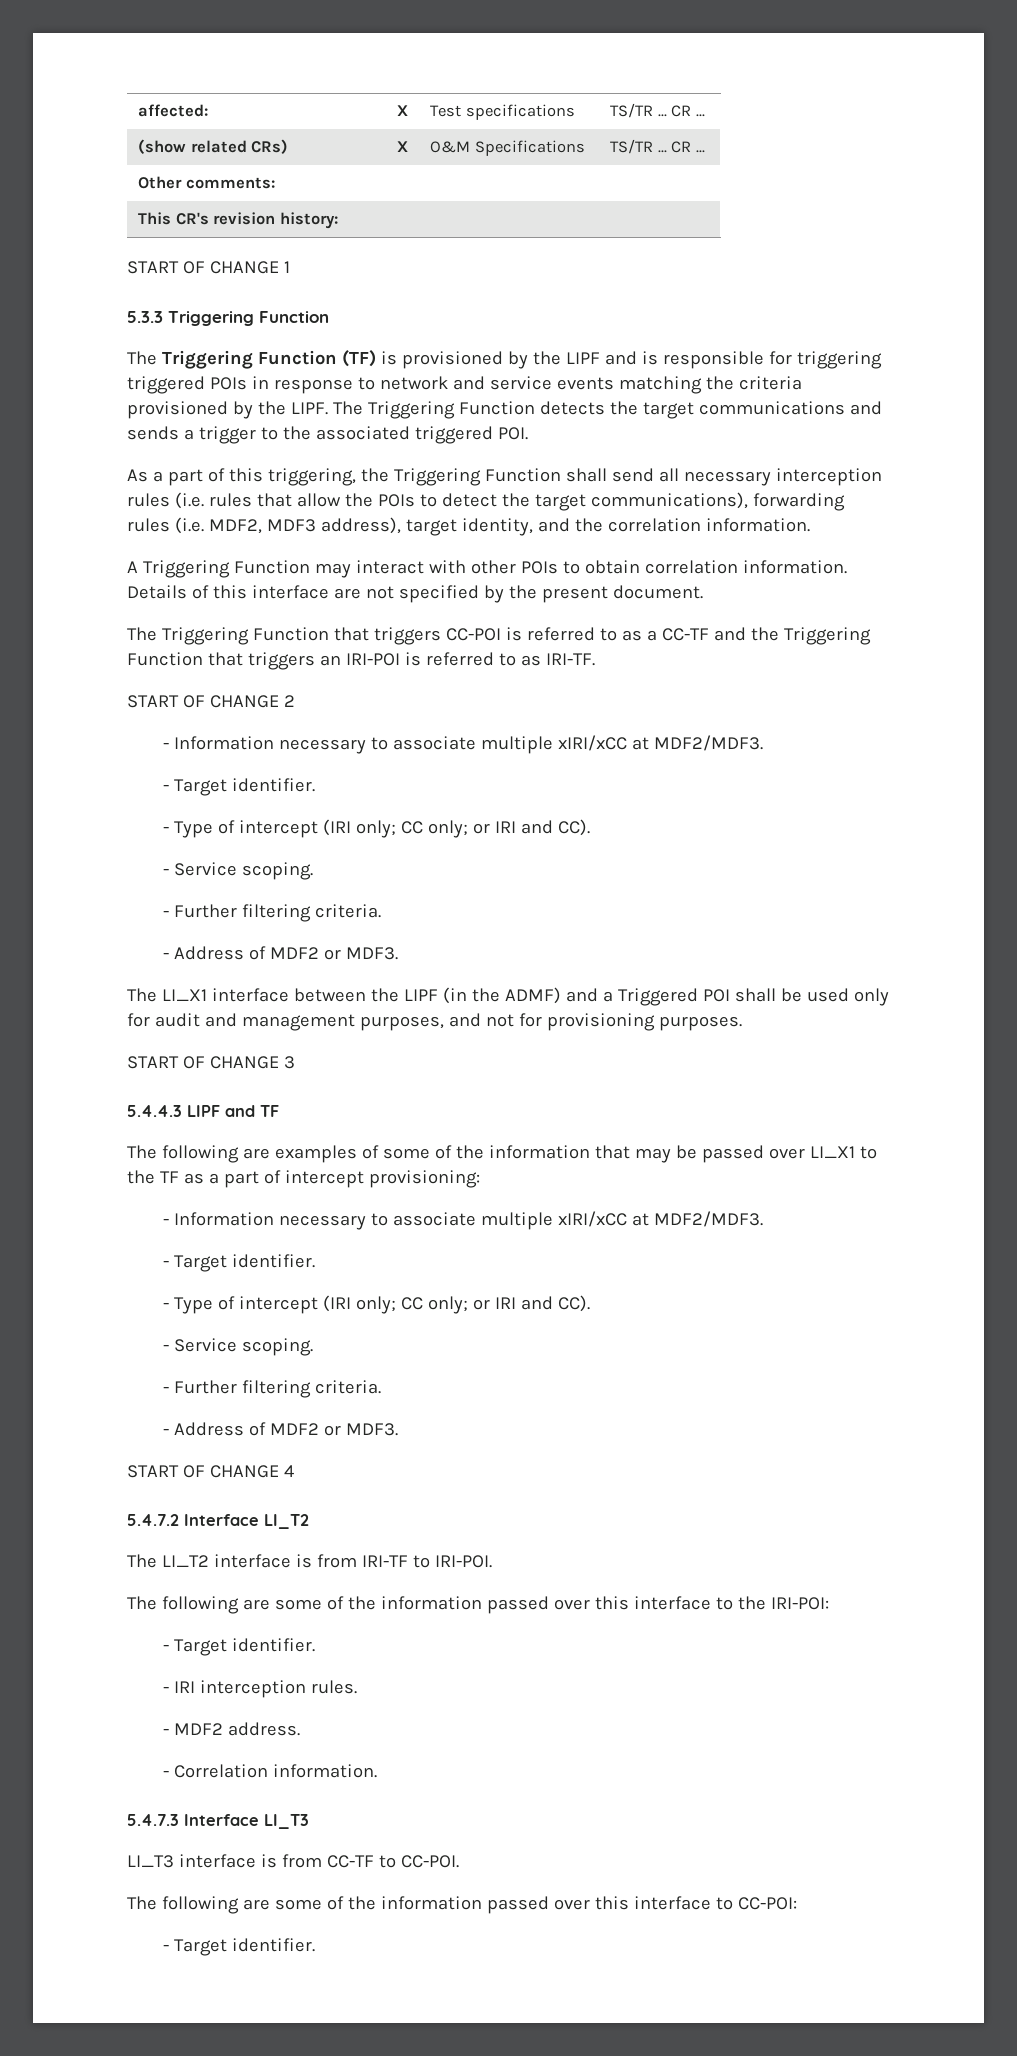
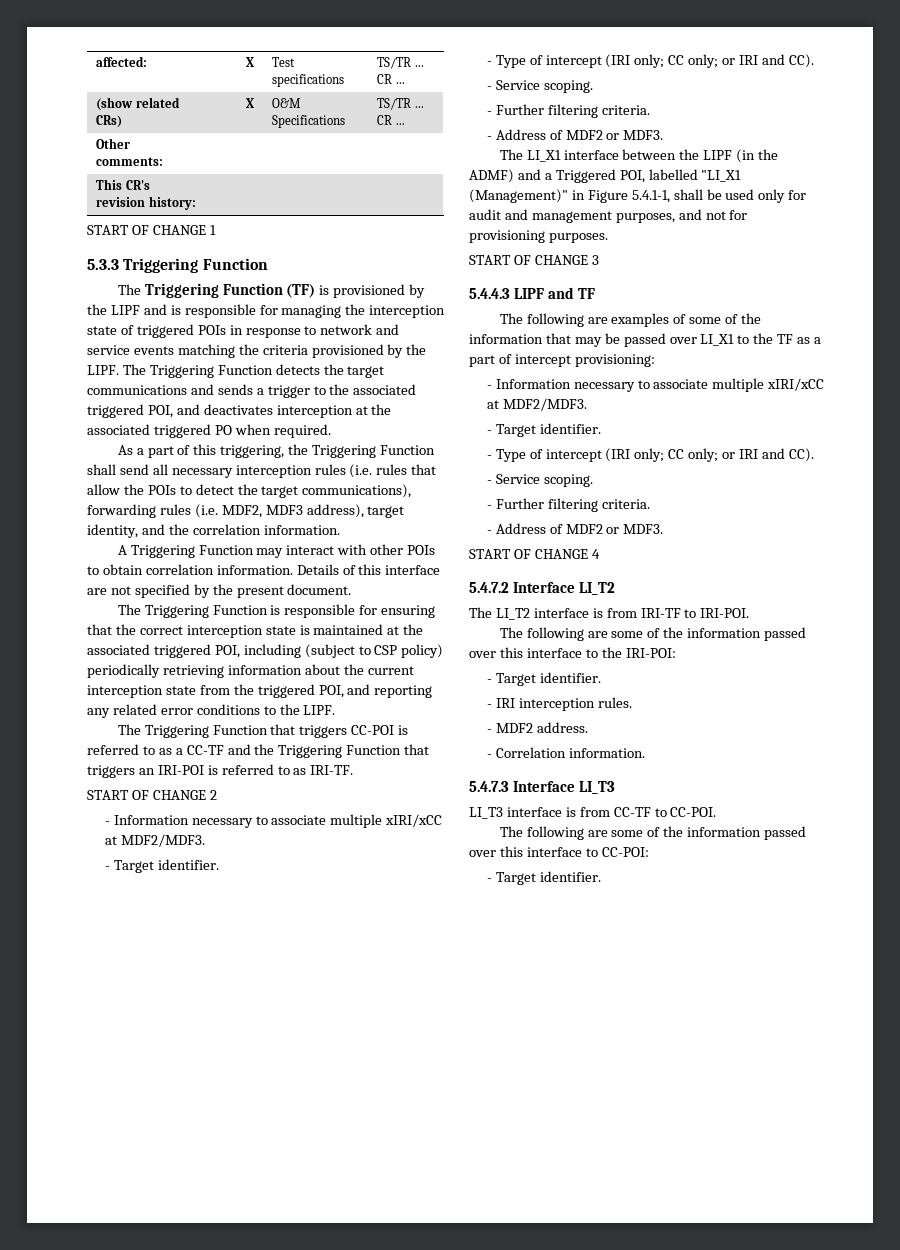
- The Triggering Function (TF) is provisioned by the LIPF and is responsible for triggering triggered POIs in response to network and service events matching the criteria provisioned by the LIPF.
+ The Triggering Function (TF) is provisioned by the LIPF and is responsible for managing the interception state of triggered POIs in response to network and service events matching the criteria provisioned by the LIPF.
- The Triggering Function detects the target communications and sends a trigger to the associated triggered POI.
+ The Triggering Function detects the target communications and sends a trigger to the associated triggered POI, and deactivates interception at the associated triggered PO when required.
+ The Triggering Function is responsible for ensuring that the correct interception state is maintained at the associated triggered POI, including (subject to CSP policy) periodically retrieving information about the current interception state from the triggered POI, and reporting any related error conditions to the LIPF.
- The LI_X1 interface between the LIPF (in the ADMF) and a Triggered POI shall be used only for audit and management purposes, and not for provisioning purposes.
+ The LI_X1 interface between the LIPF (in the ADMF) and a Triggered POI, labelled "LI_X1 (Management)" in Figure 5.4.1-1, shall be used only for audit and management purposes, and not for provisioning purposes.

